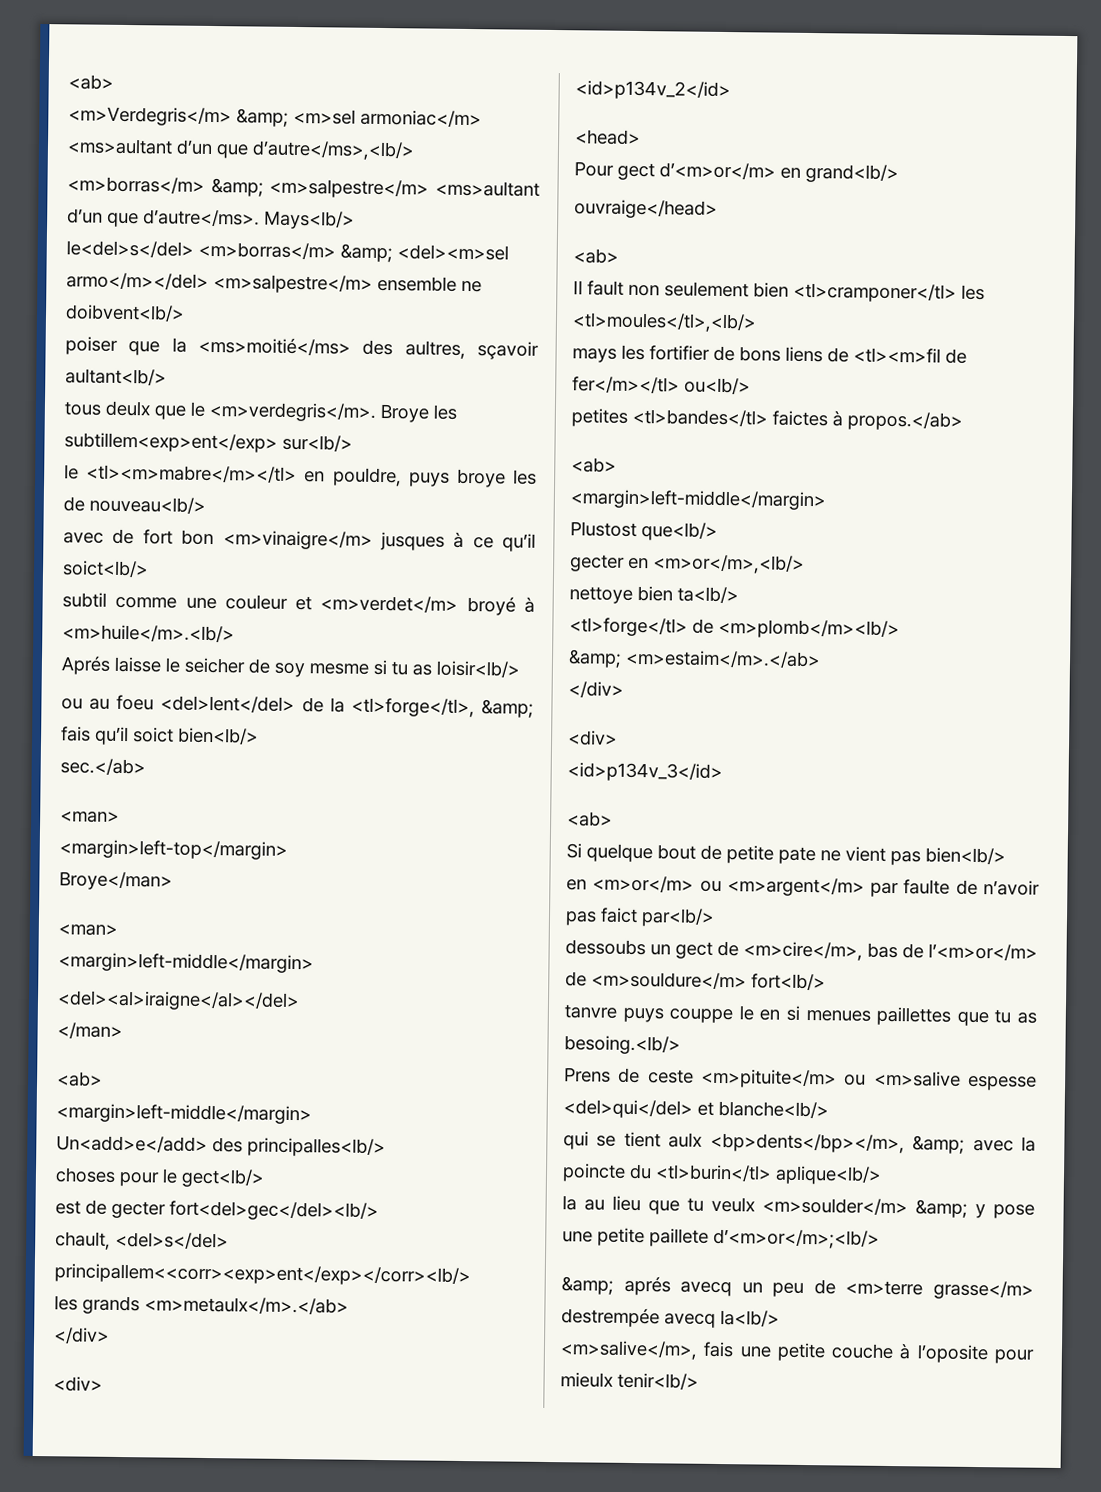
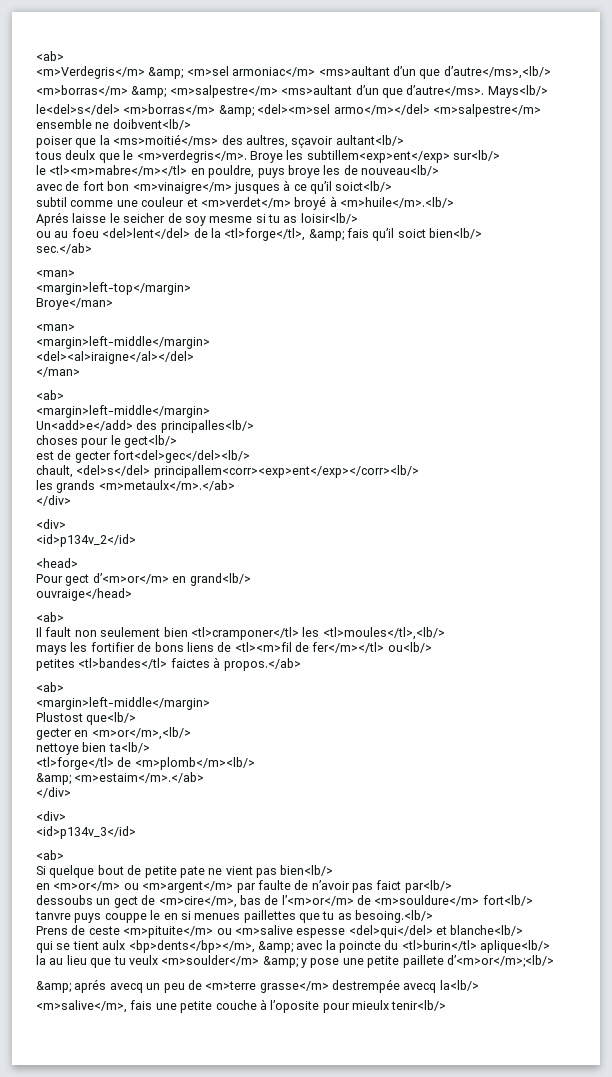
- chault, <del>s</del> principallem<<corr><exp>ent</exp></corr><lb/>
+ chault, <del>s</del> principallem<corr><exp>ent</exp></corr><lb/>

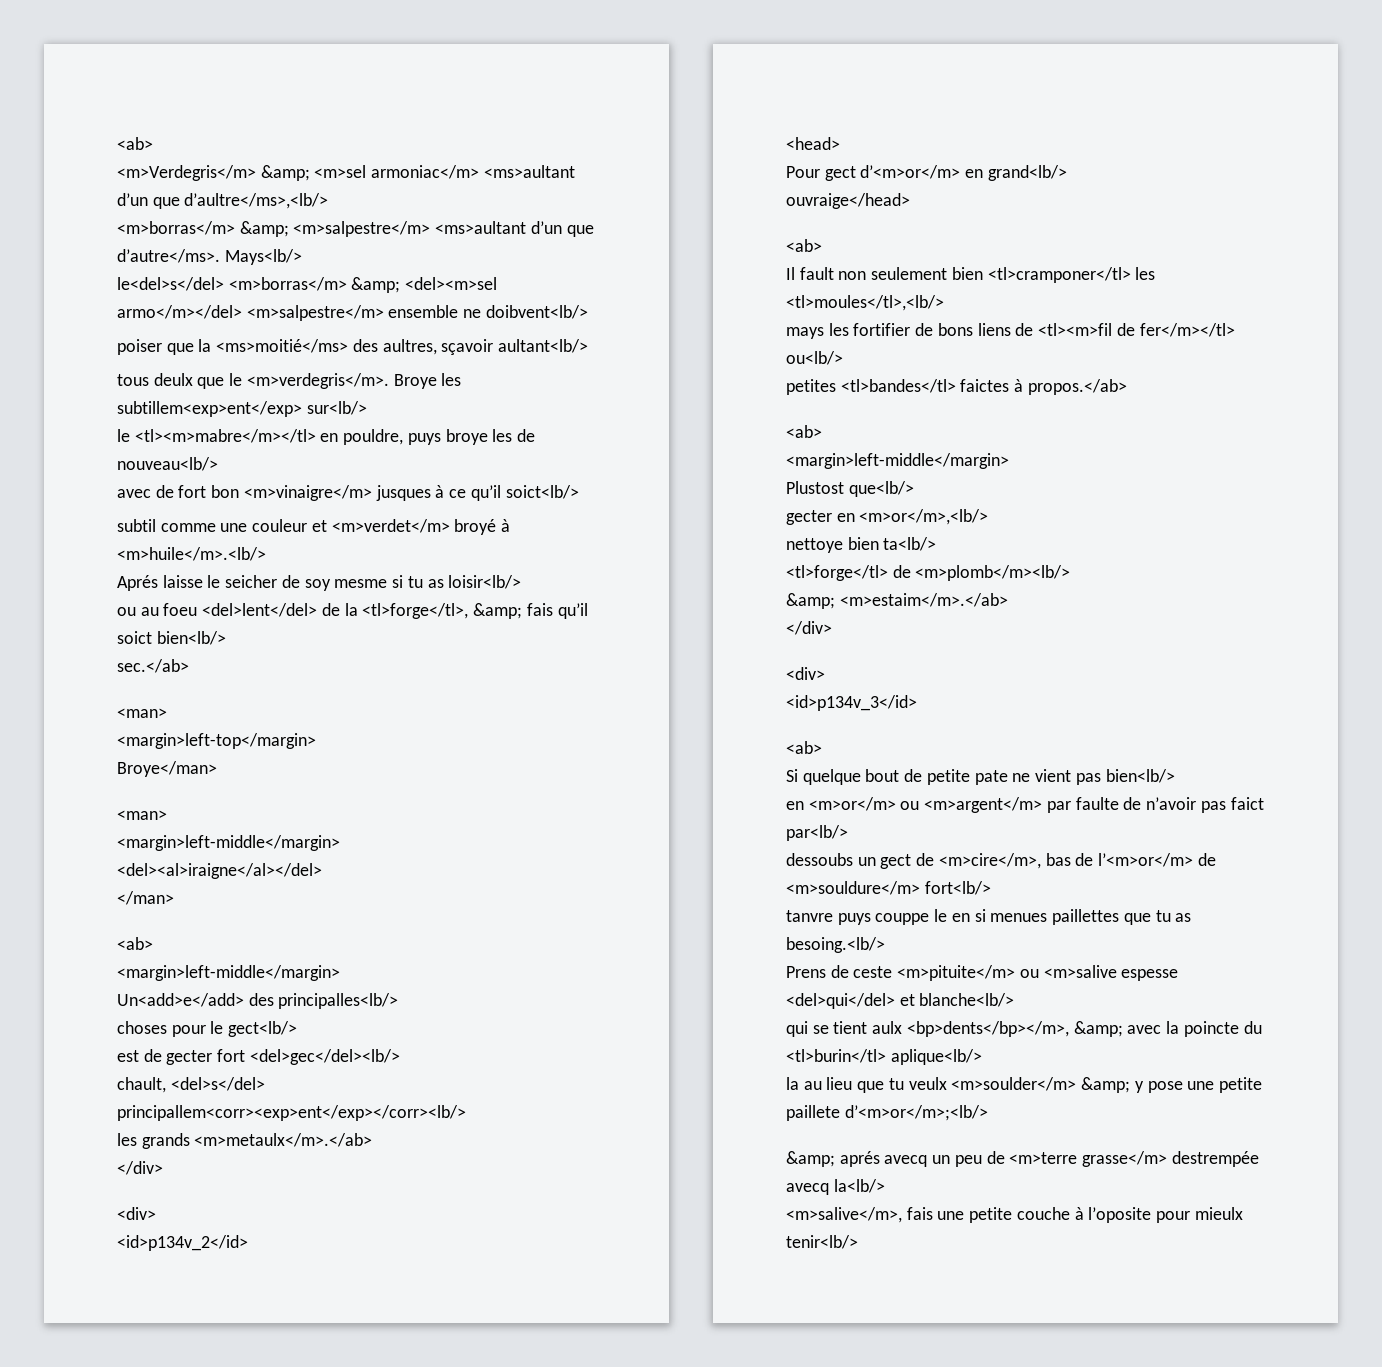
- <m>Verdegris</m> &amp; <m>sel armoniac</m> <ms>aultant d’un que d’autre</ms>,<lb/>
+ <m>Verdegris</m> &amp; <m>sel armoniac</m> <ms>aultant d’un que d’aultre</ms>,<lb/>
- est de gecter fort<del>gec</del><lb/>
+ est de gecter fort <del>gec</del><lb/>

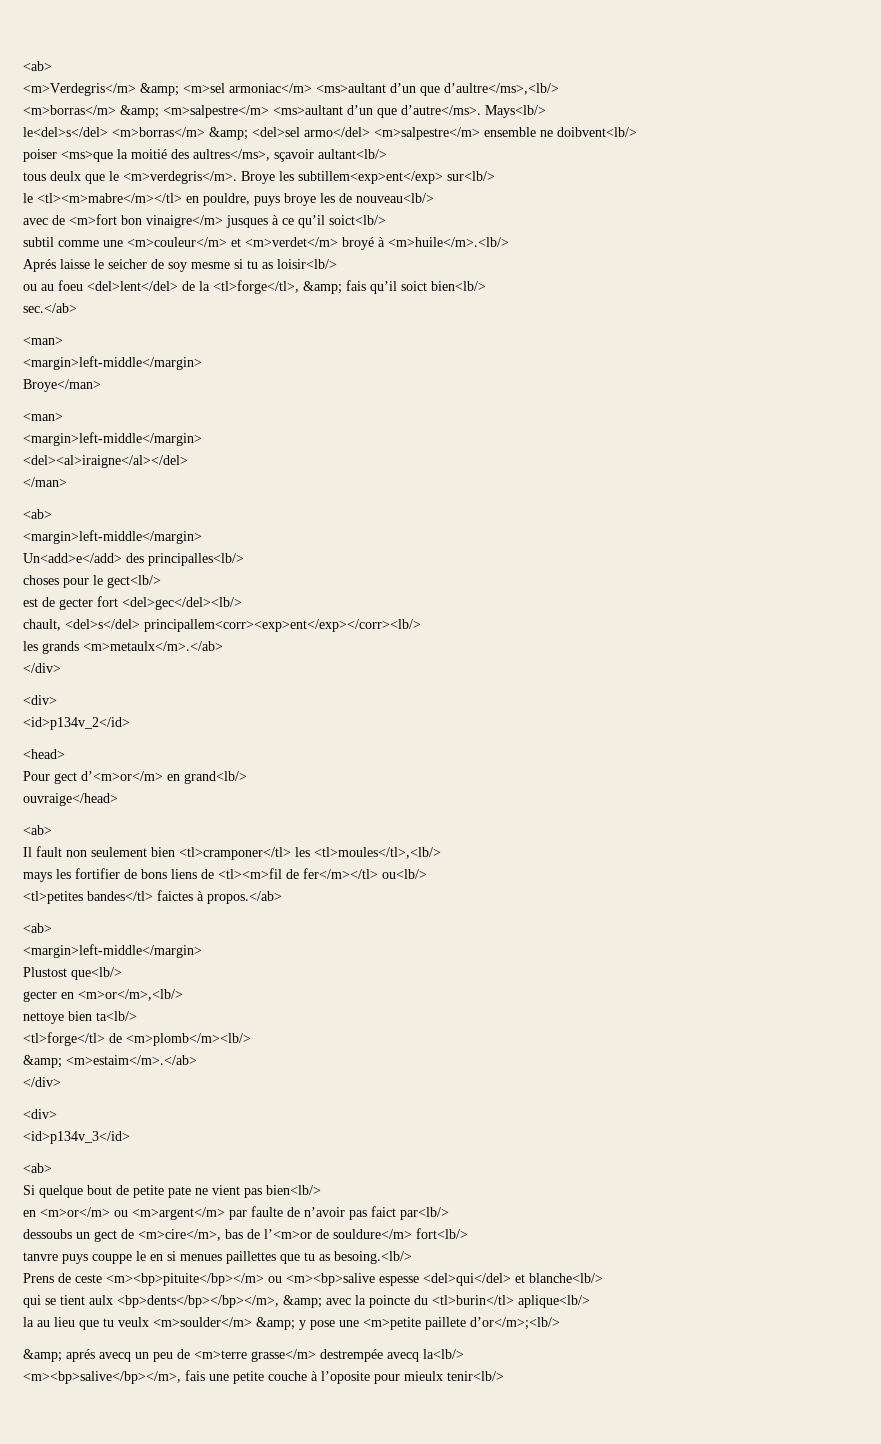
- le<del>s</del> <m>borras</m> &amp; <del><m>sel armo</m></del> <m>salpestre</m> ensemble ne doibvent<lb/>
+ le<del>s</del> <m>borras</m> &amp; <del>sel armo</del> <m>salpestre</m> ensemble ne doibvent<lb/>
- poiser que la <ms>moitié</ms> des aultres, sçavoir aultant<lb/>
+ poiser <ms>que la moitié des aultres</ms>, sçavoir aultant<lb/>
- avec de fort bon <m>vinaigre</m> jusques à ce qu’il soict<lb/>
+ avec de <m>fort bon vinaigre</m> jusques à ce qu’il soict<lb/>
- subtil comme une couleur et <m>verdet</m> broyé à <m>huile</m>.<lb/>
+ subtil comme une <m>couleur</m> et <m>verdet</m> broyé à <m>huile</m>.<lb/>
  sec.</ab>
  <man>
- <margin>left-top</margin>
+ <margin>left-middle</margin>
- petites <tl>bandes</tl> faictes à propos.</ab>
+ <tl>petites bandes</tl> faictes à propos.</ab>
- dessoubs un gect de <m>cire</m>, bas de l’<m>or</m> de <m>souldure</m> fort<lb/>
+ dessoubs un gect de <m>cire</m>, bas de l’<m>or de souldure</m> fort<lb/>
- Prens de ceste <m>pituite</m> ou <m>salive espesse <del>qui</del> et blanche<lb/>
+ Prens de ceste <m><bp>pituite</bp></m> ou <m><bp>salive espesse <del>qui</del> et blanche<lb/>
- qui se tient aulx <bp>dents</bp></m>, &amp; avec la poincte du <tl>burin</tl> aplique<lb/>
+ qui se tient aulx <bp>dents</bp></bp></m>, &amp; avec la poincte du <tl>burin</tl> aplique<lb/>
- la au lieu que tu veulx <m>soulder</m> &amp; y pose une petite paillete d’<m>or</m>;<lb/>
+ la au lieu que tu veulx <m>soulder</m> &amp; y pose une <m>petite paillete d’or</m>;<lb/>
- <m>salive</m>, fais une petite couche à l’oposite pour mieulx tenir<lb/>
+ <m><bp>salive</bp></m>, fais une petite couche à l’oposite pour mieulx tenir<lb/>

